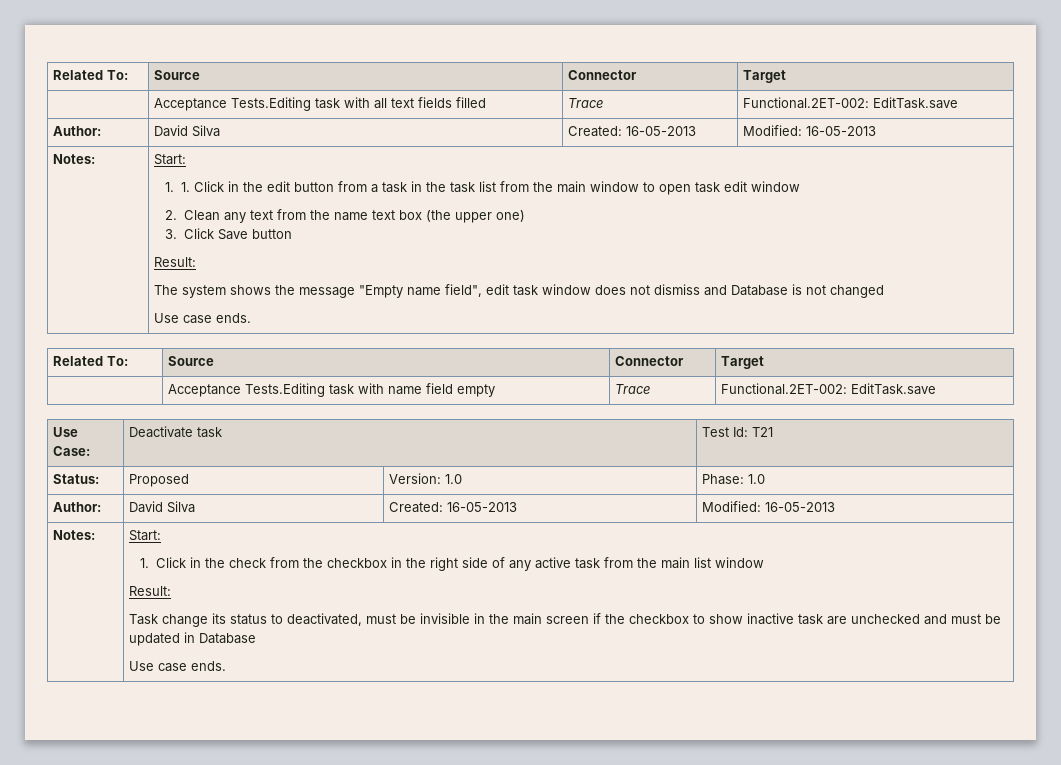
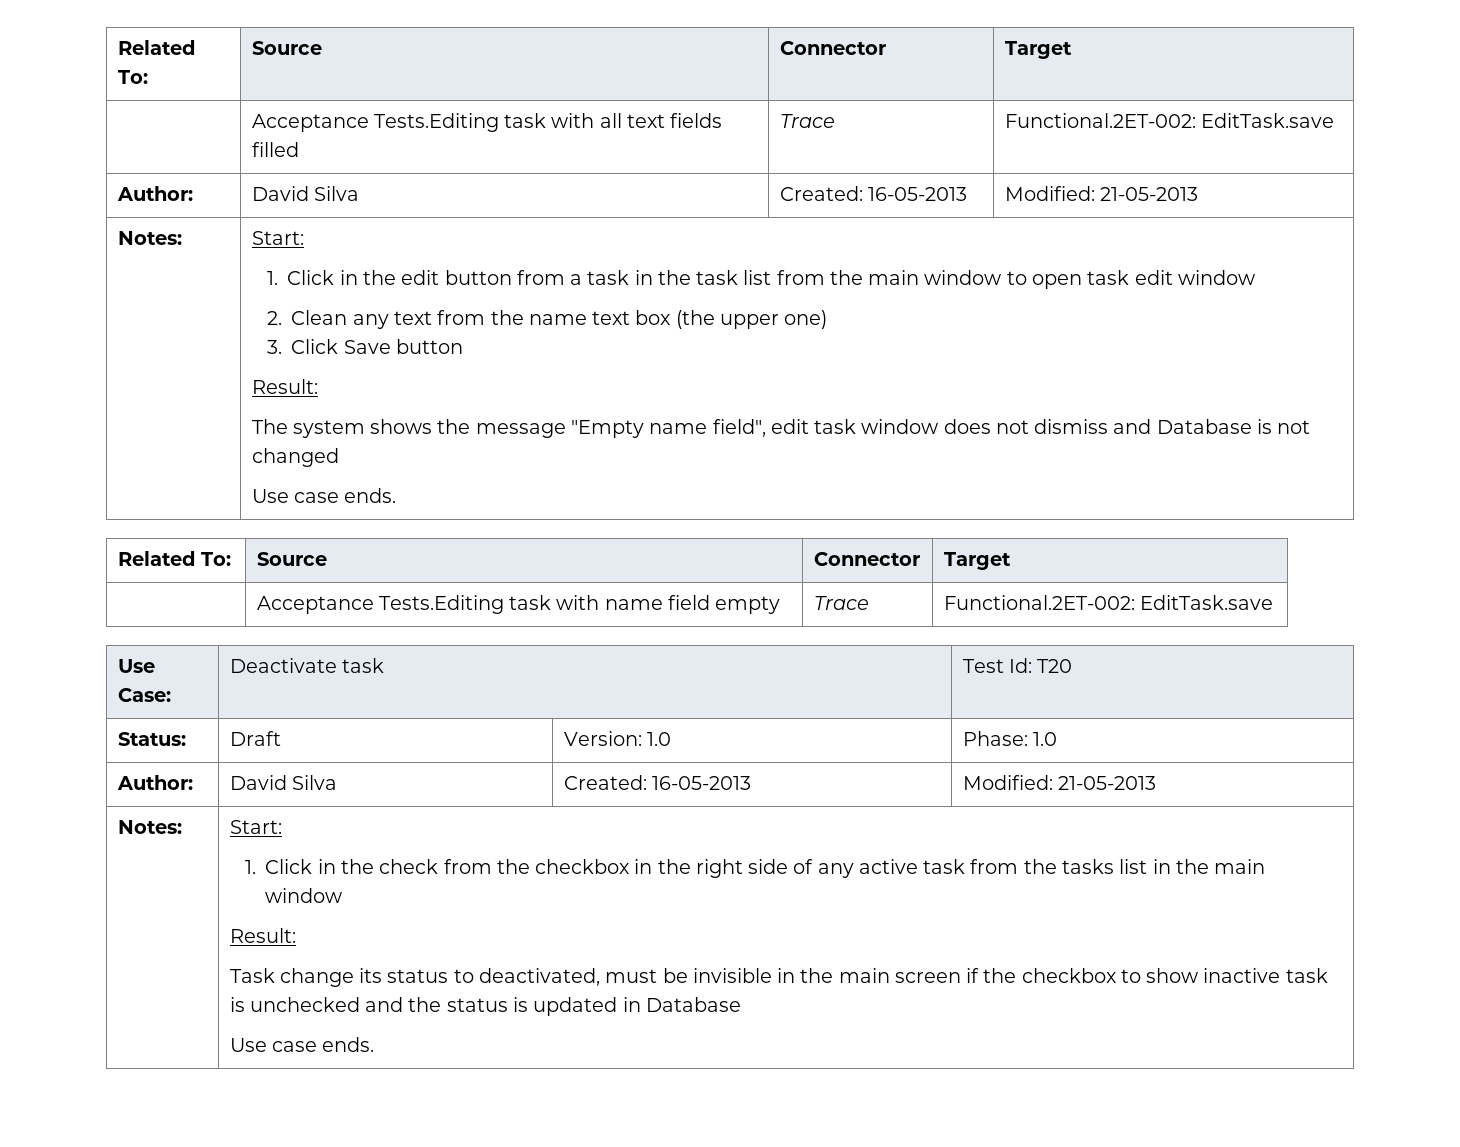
  | Acceptance Tests.Editing task with all text fields filled | Trace | Functional.2ET-002: EditTask.save
- Author: | David Silva | Created: 16-05-2013 | Modified: 16-05-2013
+ Author: | David Silva | Created: 16-05-2013 | Modified: 21-05-2013
  Notes: | Start:
- 1. 1. Click in the edit button from a task in the task list from the main window to open task edit window
+ 1. Click in the edit button from a task in the task list from the main window to open task edit window
- Use Case: | Deactivate task | Test Id: T21
+ Use Case: | Deactivate task | Test Id: T20
- Status: | Proposed | Version: 1.0 | Phase: 1.0
- Author: | David Silva | Created: 16-05-2013 | Modified: 16-05-2013
+ Status: | Draft | Version: 1.0 | Phase: 1.0
+ Author: | David Silva | Created: 16-05-2013 | Modified: 21-05-2013
- 1. Click in the check from the checkbox in the right side of any active task from the main list window
+ 1. Click in the check from the checkbox in the right side of any active task from the tasks list in the main window
- Task change its status to deactivated, must be invisible in the main screen if the checkbox to show inactive task are unchecked and must be updated in Database
+ Task change its status to deactivated, must be invisible in the main screen if the checkbox to show inactive task is unchecked and the status is updated in Database

